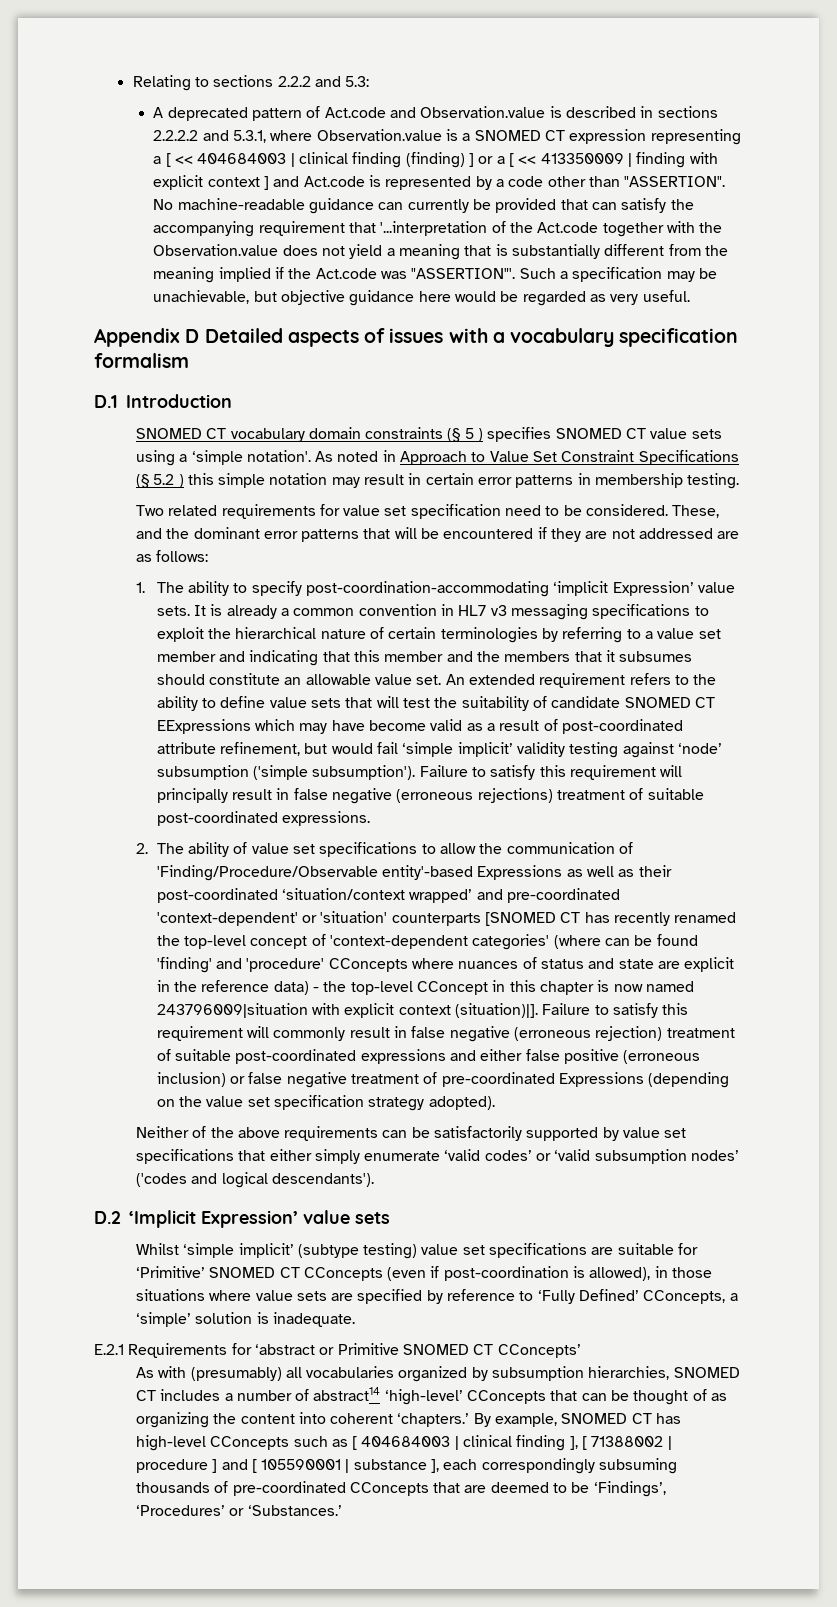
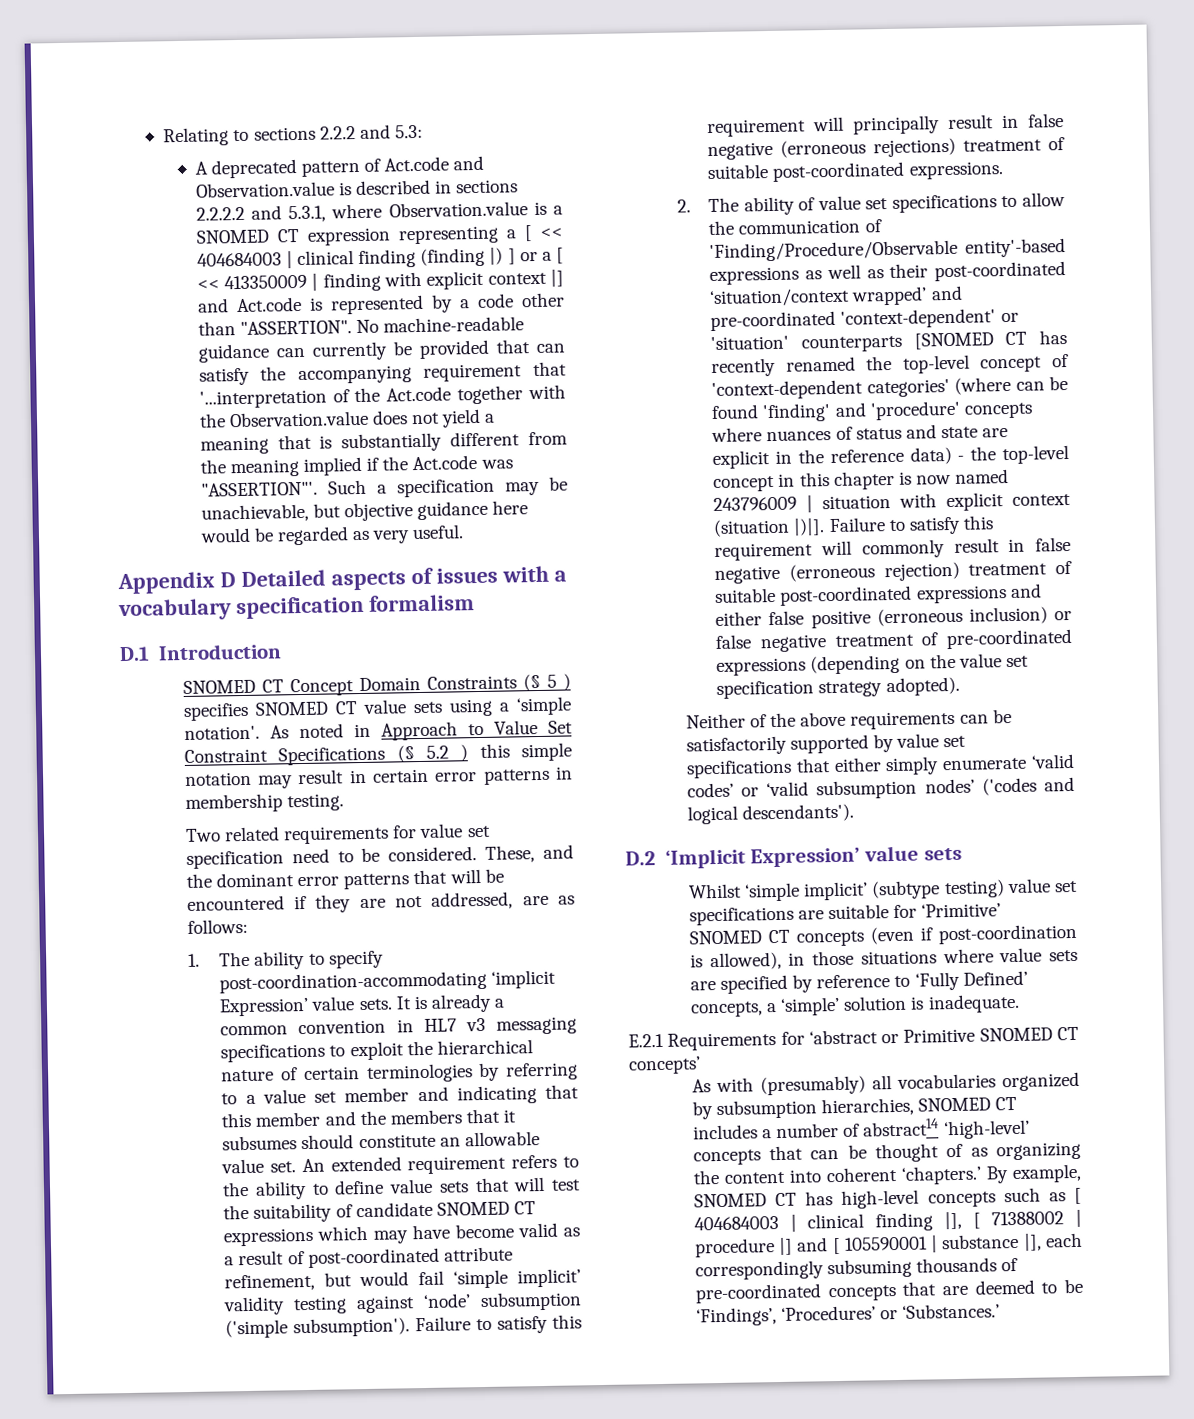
- A deprecated pattern of Act.code and Observation.value is described in sections 2.2.2.2 and 5.3.1, where Observation.value is a SNOMED CT expression representing a [ << 404684003 | clinical finding (finding) ] or a [ << 413350009 | finding with explicit context ] and Act.code is represented by a code other than "ASSERTION".
+ A deprecated pattern of Act.code and Observation.value is described in sections 2.2.2.2 and 5.3.1, where Observation.value is a SNOMED CT expression representing a [ << 404684003 | clinical finding (finding |) ] or a [ << 413350009 | finding with explicit context |] and Act.code is represented by a code other than "ASSERTION".
- SNOMED CT vocabulary domain constraints (§ 5 ) specifies SNOMED CT value sets using a ‘simple notation'.
+ SNOMED CT Concept Domain Constraints (§ 5 ) specifies SNOMED CT value sets using a ‘simple notation'.
- These, and the dominant error patterns that will be encountered if they are not addressed are as follows:
+ These, and the dominant error patterns that will be encountered if they are not addressed, are as follows:
- An extended requirement refers to the ability to define value sets that will test the suitability of candidate SNOMED CT EExpressions which may have become valid as a result of post-coordinated attribute refinement, but would fail ‘simple implicit’ validity testing against ‘node’ subsumption ('simple subsumption').
+ An extended requirement refers to the ability to define value sets that will test the suitability of candidate SNOMED CT expressions which may have become valid as a result of post-coordinated attribute refinement, but would fail ‘simple implicit’ validity testing against ‘node’ subsumption ('simple subsumption').
- 2. The ability of value set specifications to allow the communication of 'Finding/Procedure/Observable entity'-based Expressions as well as their post-coordinated ‘situation/context wrapped’ and pre-coordinated 'context-dependent' or 'situation' counterparts [SNOMED CT has recently renamed the top-level concept of 'context-dependent categories' (where can be found 'finding' and 'procedure' CConcepts where nuances of status and state are explicit in the reference data) - the top-level CConcept in this chapter is now named 243796009|situation with explicit context (situation)|].
+ 2. The ability of value set specifications to allow the communication of 'Finding/Procedure/Observable entity'-based expressions as well as their post-coordinated ‘situation/context wrapped’ and pre-coordinated 'context-dependent' or 'situation' counterparts [SNOMED CT has recently renamed the top-level concept of 'context-dependent categories' (where can be found 'finding' and 'procedure' concepts where nuances of status and state are explicit in the reference data) - the top-level concept in this chapter is now named 243796009 | situation with explicit context (situation |)|].
- Failure to satisfy this requirement will commonly result in false negative (erroneous rejection) treatment of suitable post-coordinated expressions and either false positive (erroneous inclusion) or false negative treatment of pre-coordinated Expressions (depending on the value set specification strategy adopted).
+ Failure to satisfy this requirement will commonly result in false negative (erroneous rejection) treatment of suitable post-coordinated expressions and either false positive (erroneous inclusion) or false negative treatment of pre-coordinated expressions (depending on the value set specification strategy adopted).
- Whilst ‘simple implicit’ (subtype testing) value set specifications are suitable for ‘Primitive’ SNOMED CT CConcepts (even if post-coordination is allowed), in those situations where value sets are specified by reference to ‘Fully Defined’ CConcepts, a ‘simple’ solution is inadequate.
+ Whilst ‘simple implicit’ (subtype testing) value set specifications are suitable for ‘Primitive’ SNOMED CT concepts (even if post-coordination is allowed), in those situations where value sets are specified by reference to ‘Fully Defined’ concepts, a ‘simple’ solution is inadequate.
- E.2.1 Requirements for ‘abstract or Primitive SNOMED CT CConcepts’
+ E.2.1 Requirements for ‘abstract or Primitive SNOMED CT concepts’
- As with (presumably) all vocabularies organized by subsumption hierarchies, SNOMED CT includes a number of abstract14 ‘high-level’ CConcepts that can be thought of as organizing the content into coherent ‘chapters.’
+ As with (presumably) all vocabularies organized by subsumption hierarchies, SNOMED CT includes a number of abstract14 ‘high-level’ concepts that can be thought of as organizing the content into coherent ‘chapters.’
- By example, SNOMED CT has high-level CConcepts such as [ 404684003 | clinical finding ], [ 71388002 | procedure ] and [ 105590001 | substance ], each correspondingly subsuming thousands of pre-coordinated CConcepts that are deemed to be ‘Findings’, ‘Procedures’ or ‘Substances.’
+ By example, SNOMED CT has high-level concepts such as [ 404684003 | clinical finding |], [ 71388002 | procedure |] and [ 105590001 | substance |], each correspondingly subsuming thousands of pre-coordinated concepts that are deemed to be ‘Findings’, ‘Procedures’ or ‘Substances.’

